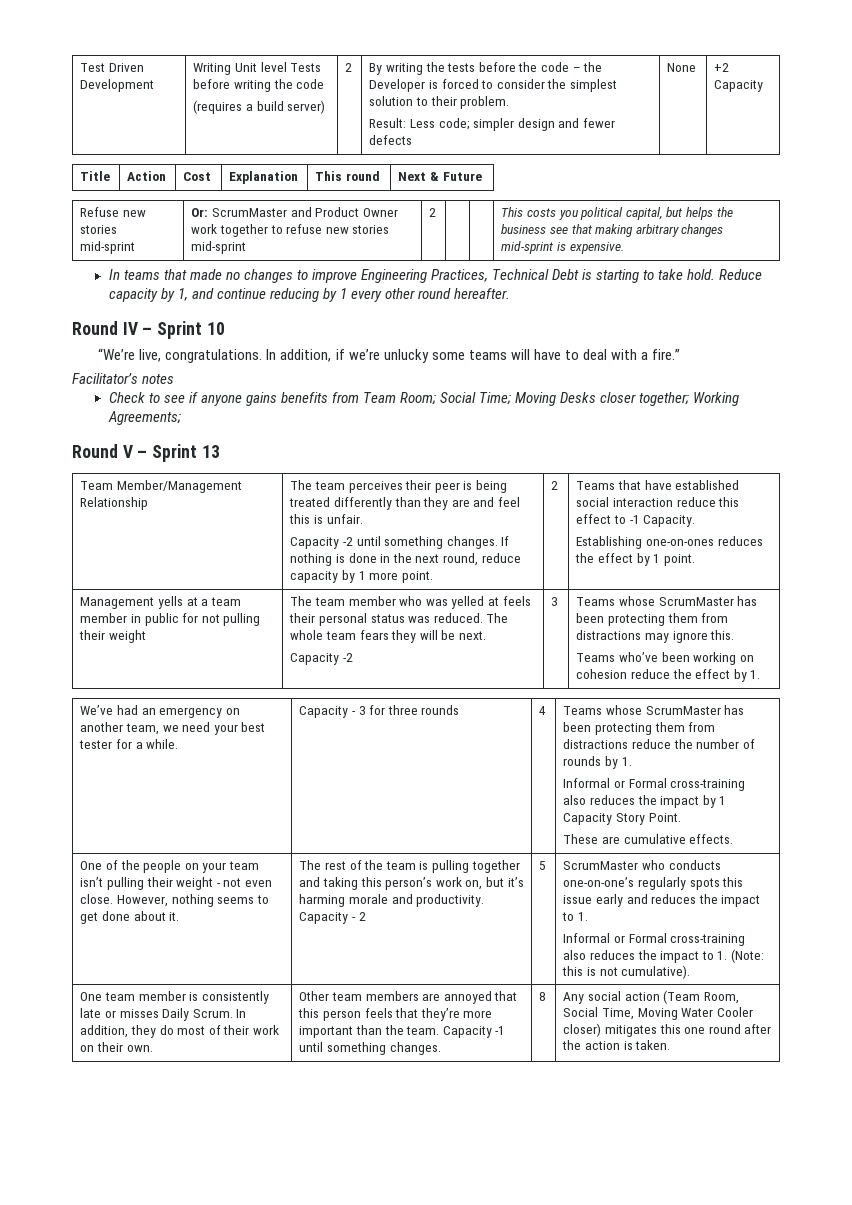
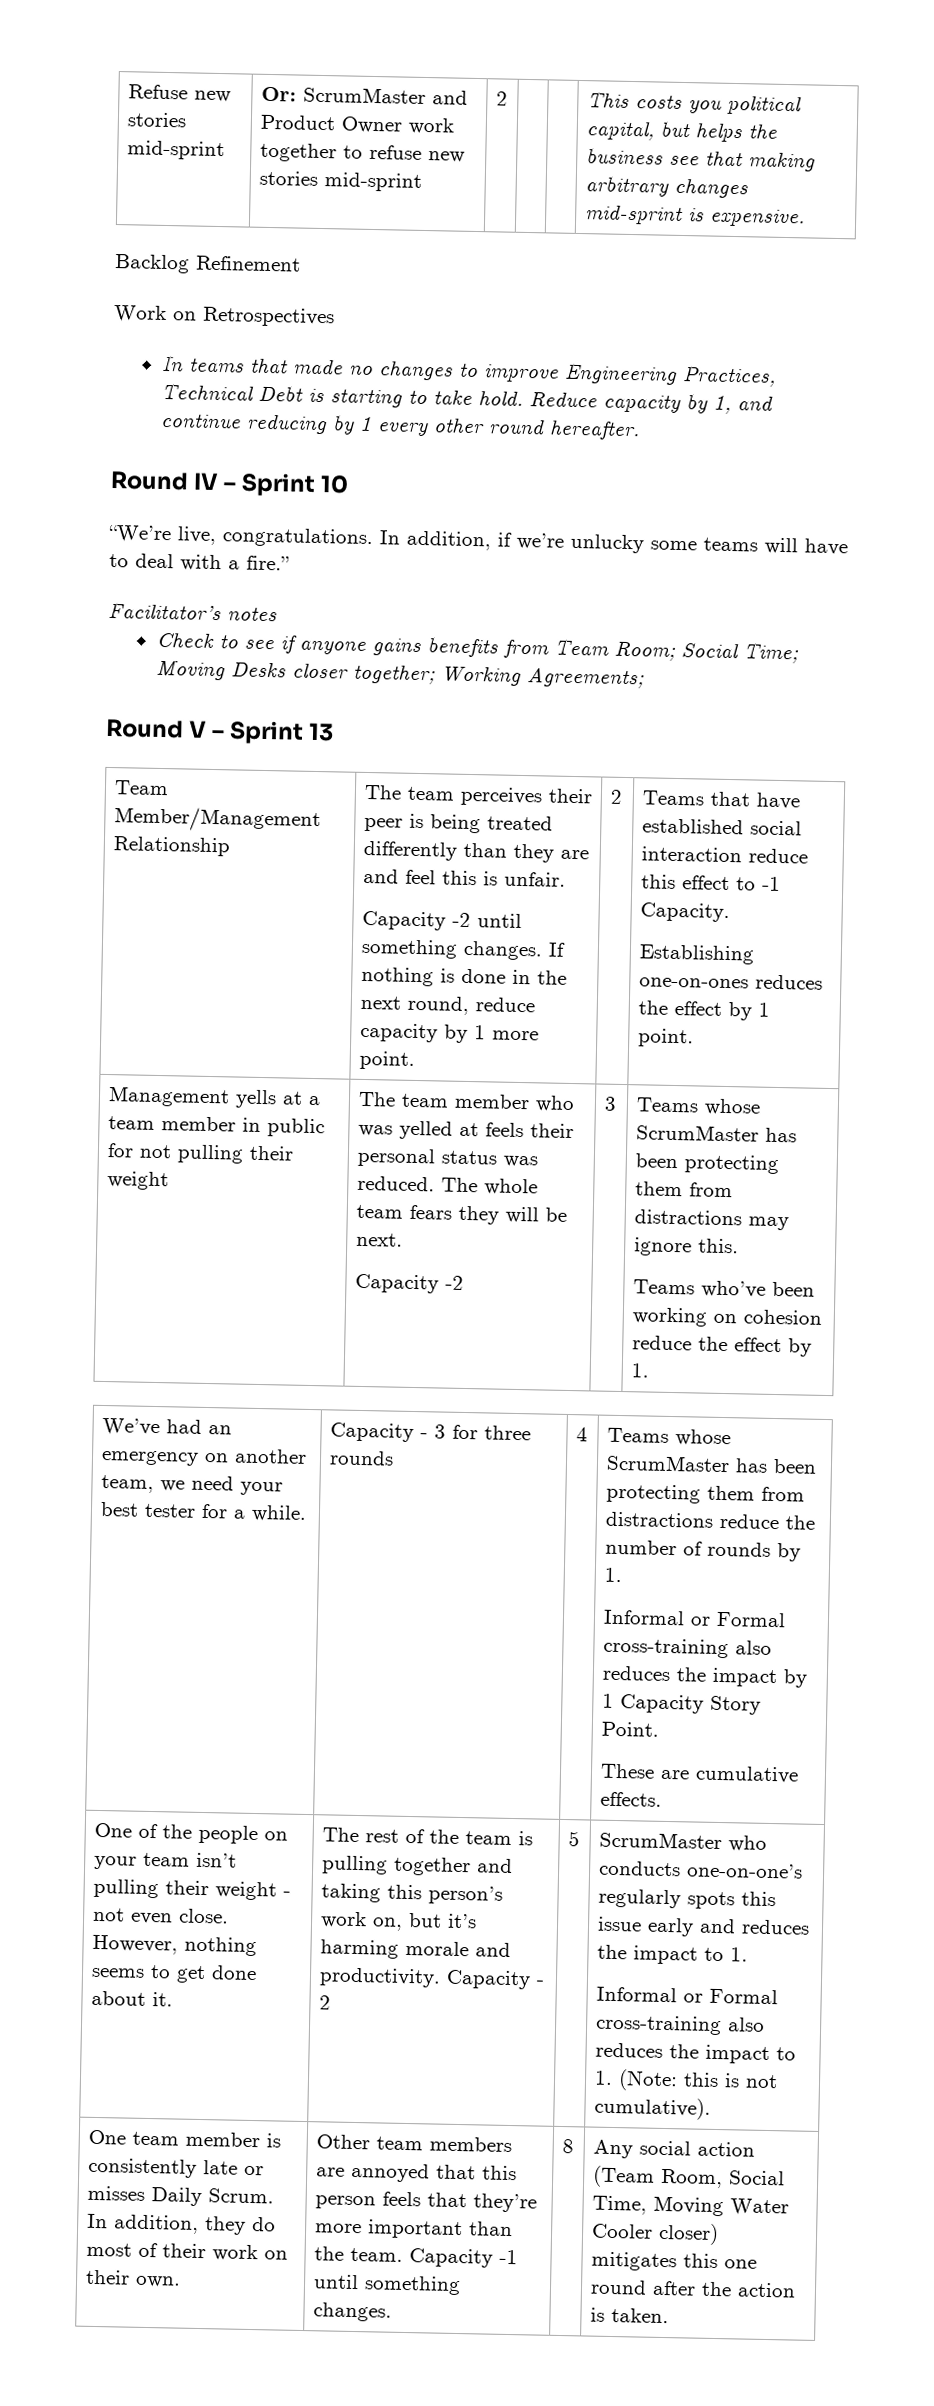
- Test Driven Development | Writing Unit level Tests before writing the code
- (requires a build server) | 2 | By writing the tests before the code – the Developer is forced to consider the simplest solution to their problem.
- Result: Less code; simpler design and fewer defects | None | +2 Capacity
- Title | Action | Cost | Explanation | This round | Next & Future
+ Backlog Refinement
+ Work on Retrospectives

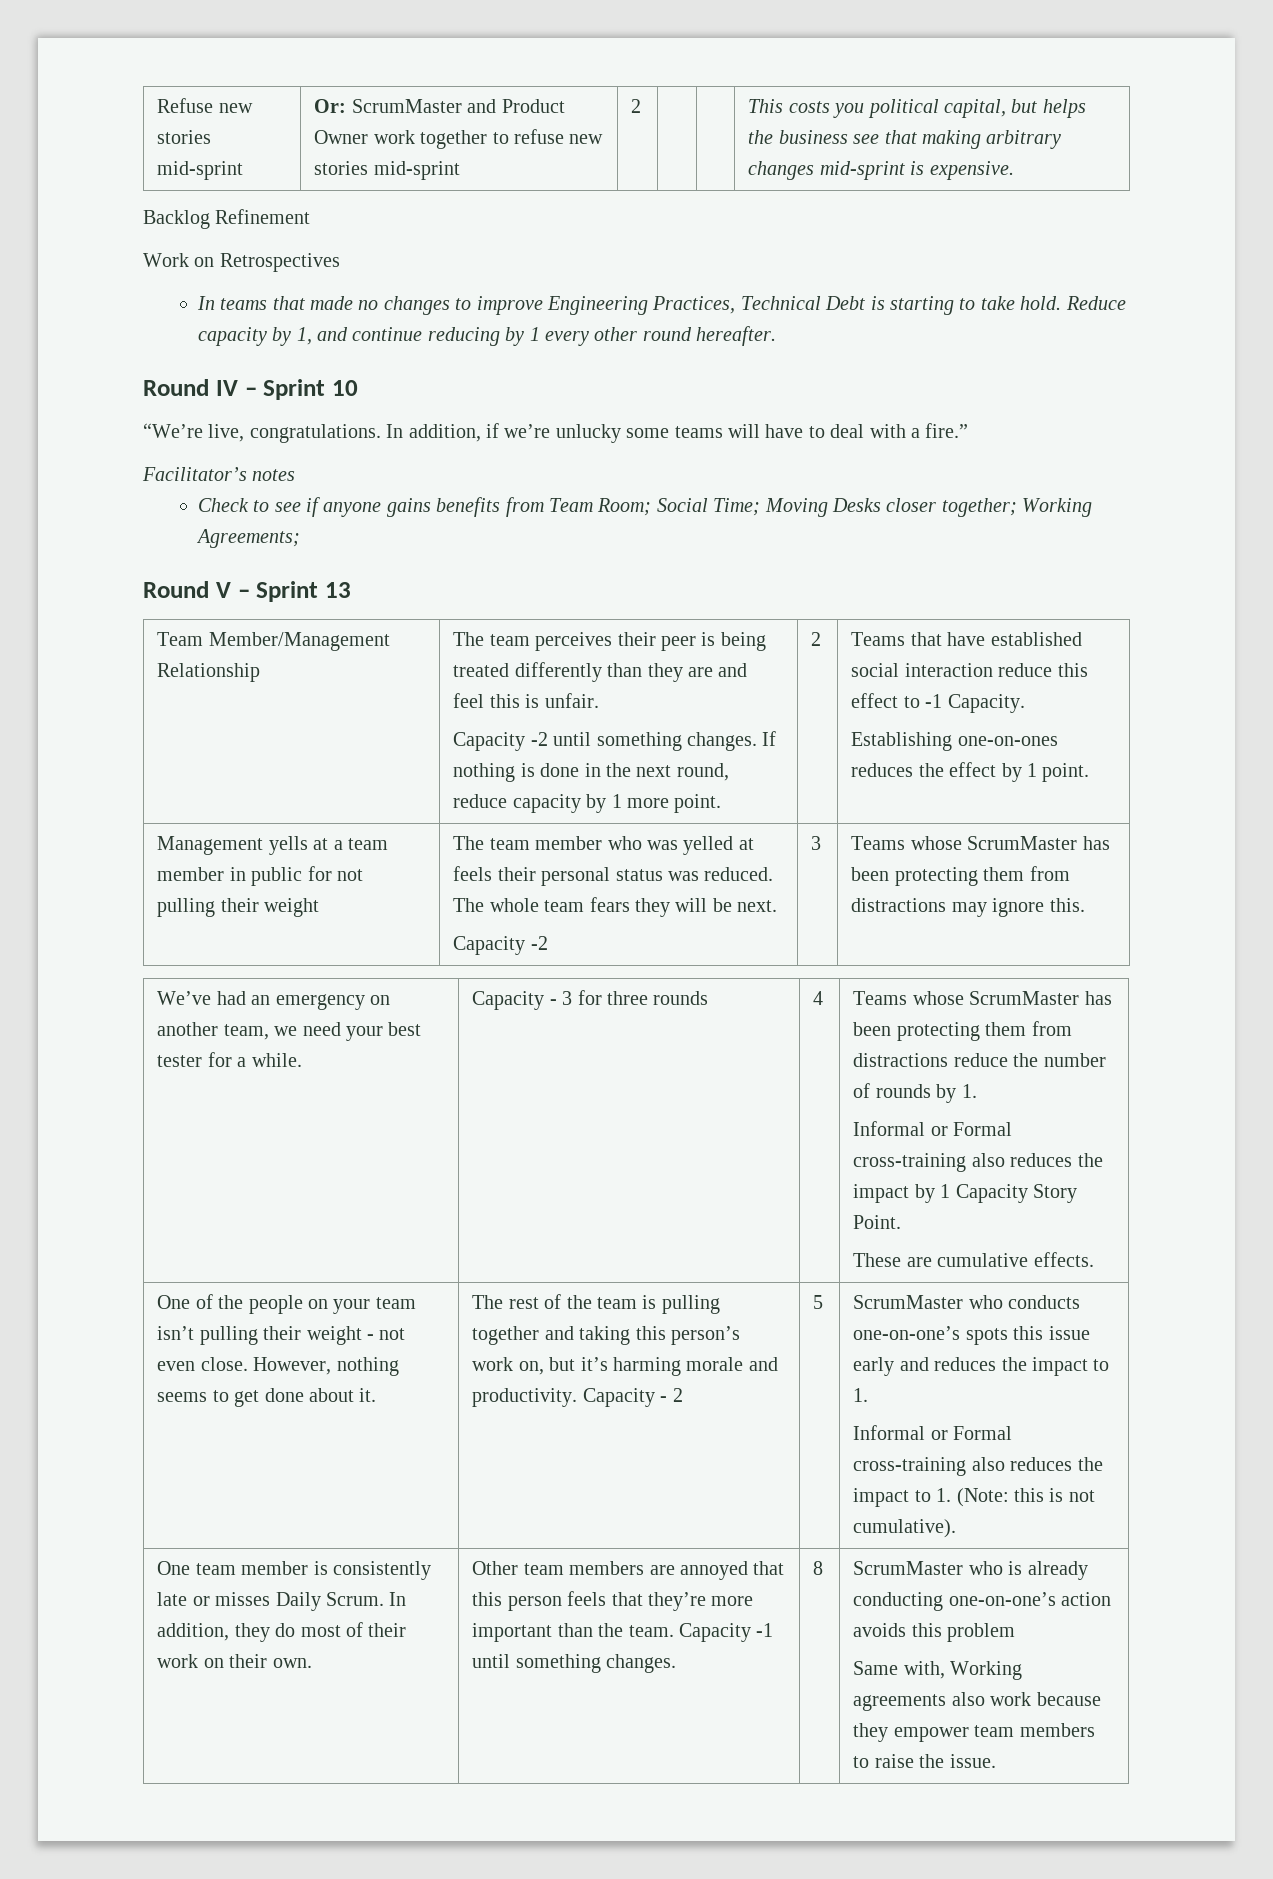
- Teams who’ve been working on cohesion reduce the effect by 1.
- ScrumMaster who conducts one-on-one’s regularly spots this issue early and reduces the impact to 1.
+ ScrumMaster who conducts one-on-one’s spots this issue early and reduces the impact to 1.
- Any social action (Team Room, Social Time, Moving Water Cooler closer) mitigates this one round after the action is taken.
+ ScrumMaster who is already conducting one-on-one’s action avoids this problem
+ Same with, Working agreements also work because they empower team members to raise the issue.

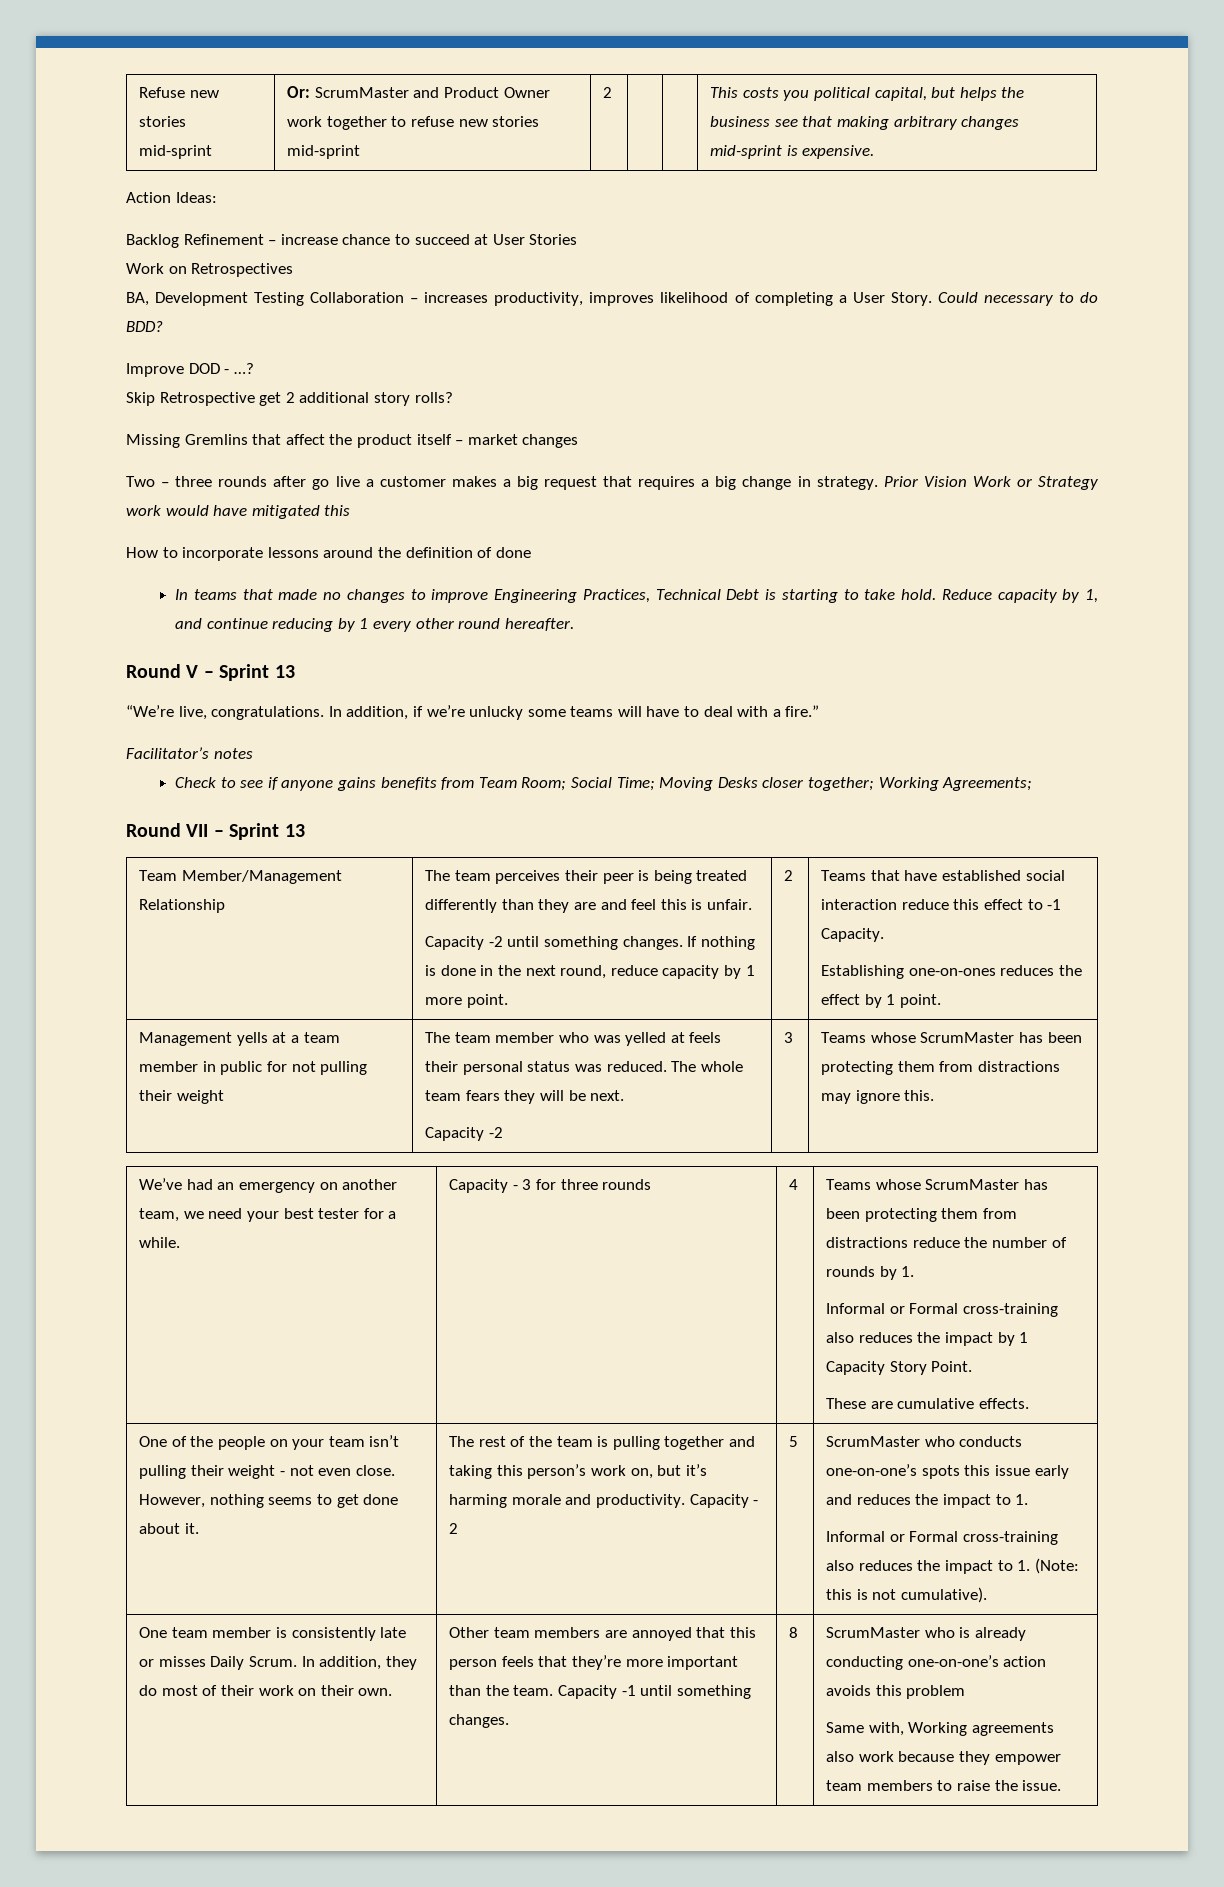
+ Action Ideas:
- Backlog Refinement
+ Backlog Refinement – increase chance to succeed at User Stories
  Work on Retrospectives
+ BA, Development Testing Collaboration – increases productivity, improves likelihood of completing a User Story. Could necessary to do BDD?
+ Improve DOD - …?
+ Skip Retrospective get 2 additional story rolls?
+ Missing Gremlins that affect the product itself – market changes
+ Two – three rounds after go live a customer makes a big request that requires a big change in strategy. Prior Vision Work or Strategy work would have mitigated this
+ How to incorporate lessons around the definition of done
- Round IV – Sprint 10
+ Round V – Sprint 13
- Round V – Sprint 13
+ Round VII – Sprint 13

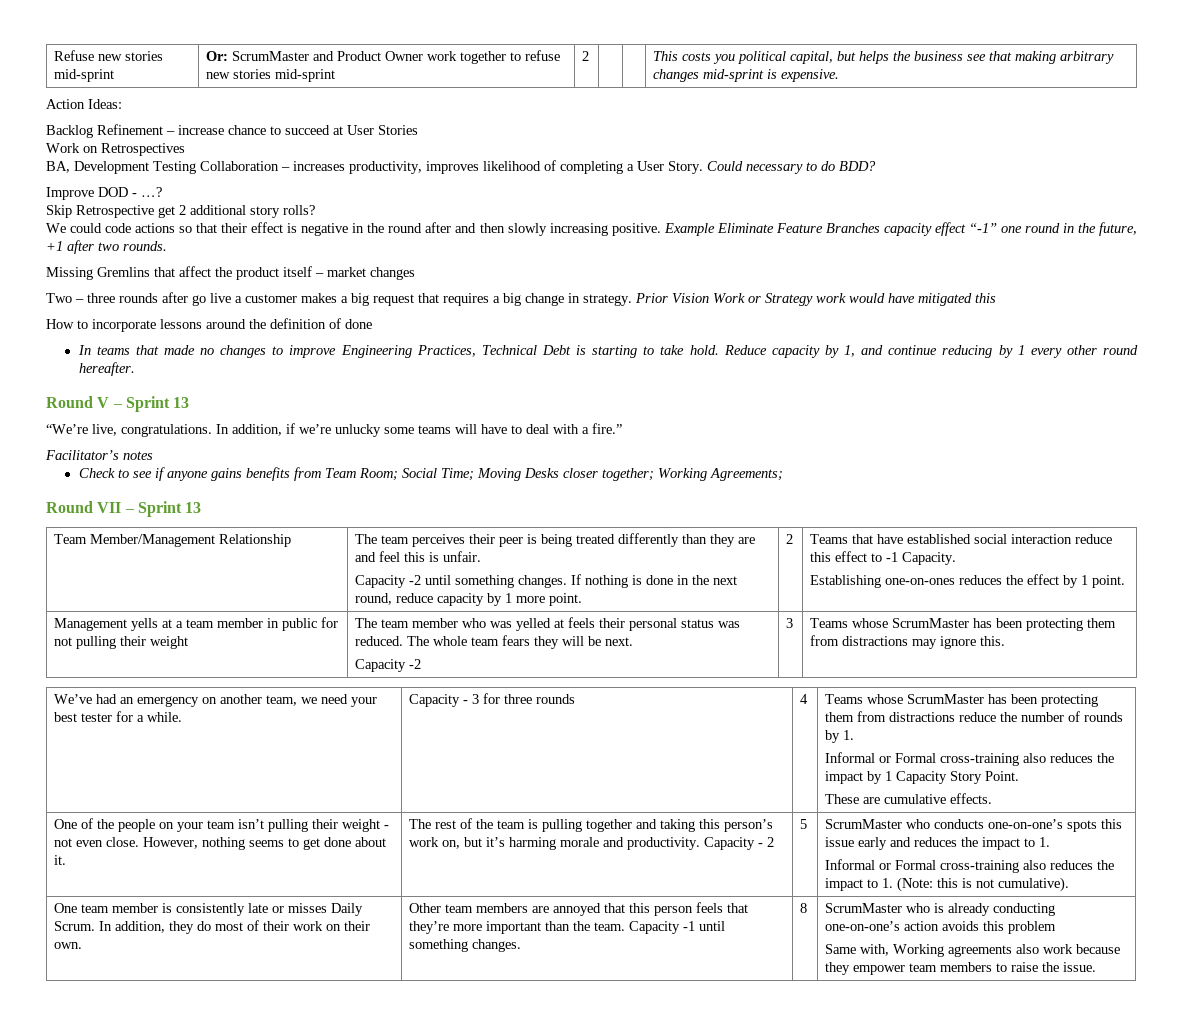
+ We could code actions so that their effect is negative in the round after and then slowly increasing positive. Example Eliminate Feature Branches capacity effect “-1” one round in the future, +1 after two rounds.

